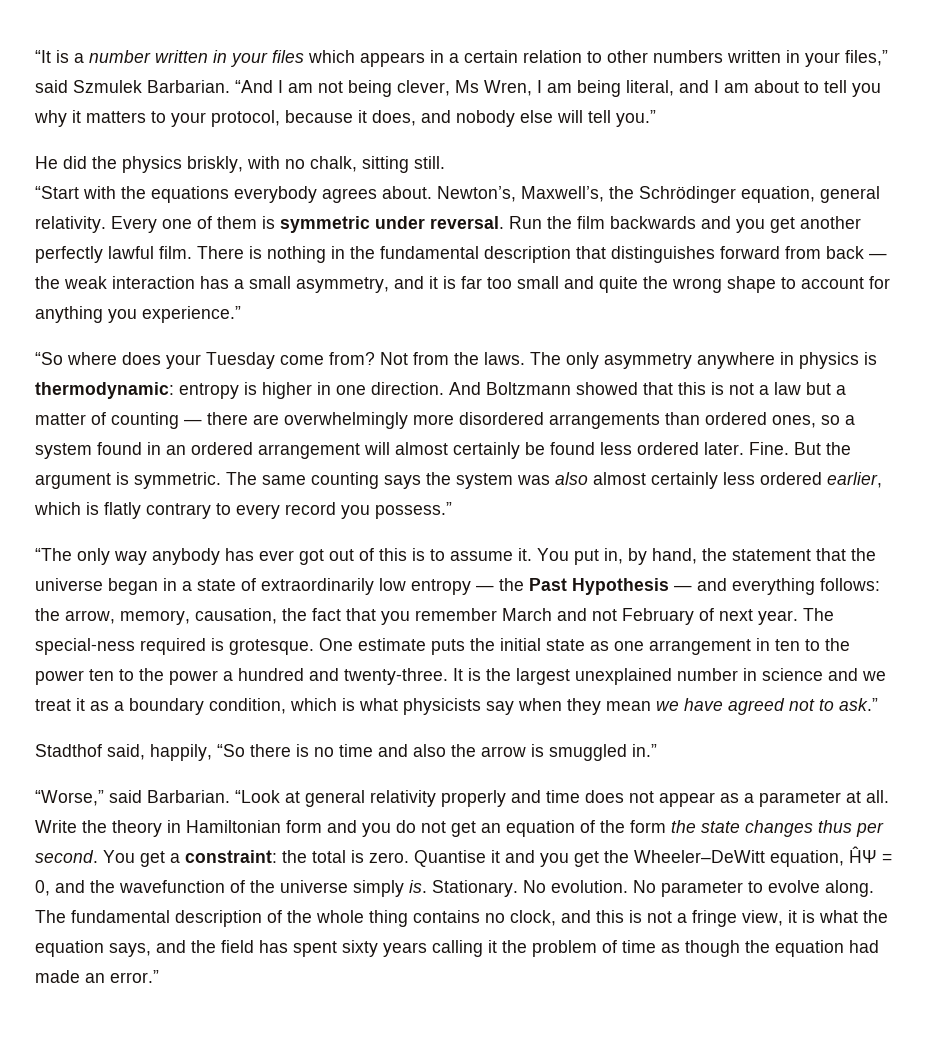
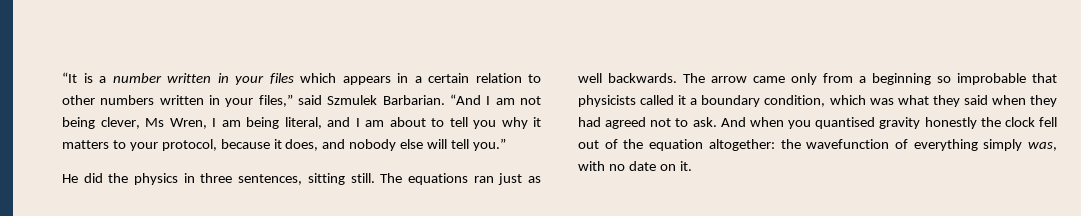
- He did the physics briskly, with no chalk, sitting still.
- “Start with the equations everybody agrees about. Newton’s, Maxwell’s, the Schrödinger equation, general relativity. Every one of them is symmetric under reversal. Run the film backwards and you get another perfectly lawful film. There is nothing in the fundamental description that distinguishes forward from back — the weak interaction has a small asymmetry, and it is far too small and quite the wrong shape to account for anything you experience.”
- “So where does your Tuesday come from? Not from the laws. The only asymmetry anywhere in physics is thermodynamic: entropy is higher in one direction. And Boltzmann showed that this is not a law but a matter of counting — there are overwhelmingly more disordered arrangements than ordered ones, so a system found in an ordered arrangement will almost certainly be found less ordered later. Fine. But the argument is symmetric. The same counting says the system was also almost certainly less ordered earlier, which is flatly contrary to every record you possess.”
- “The only way anybody has ever got out of this is to assume it. You put in, by hand, the statement that the universe began in a state of extraordinarily low entropy — the Past Hypothesis — and everything follows: the arrow, memory, causation, the fact that you remember March and not February of next year. The special-ness required is grotesque. One estimate puts the initial state as one arrangement in ten to the power ten to the power a hundred and twenty-three. It is the largest unexplained number in science and we treat it as a boundary condition, which is what physicists say when they mean we have agreed not to ask.”
- Stadthof said, happily, “So there is no time and also the arrow is smuggled in.”
- “Worse,” said Barbarian. “Look at general relativity properly and time does not appear as a parameter at all. Write the theory in Hamiltonian form and you do not get an equation of the form the state changes thus per second. You get a constraint: the total is zero. Quantise it and you get the Wheeler–DeWitt equation, ĤΨ = 0, and the wavefunction of the universe simply is. Stationary. No evolution. No parameter to evolve along. The fundamental description of the whole thing contains no clock, and this is not a fringe view, it is what the equation says, and the field has spent sixty years calling it the problem of time as though the equation had made an error.”
+ He did the physics in three sentences, sitting still. The equations ran just as well backwards. The arrow came only from a beginning so improbable that physicists called it a boundary condition, which was what they said when they had agreed not to ask. And when you quantised gravity honestly the clock fell out of the equation altogether: the wavefunction of everything simply was, with no date on it.

